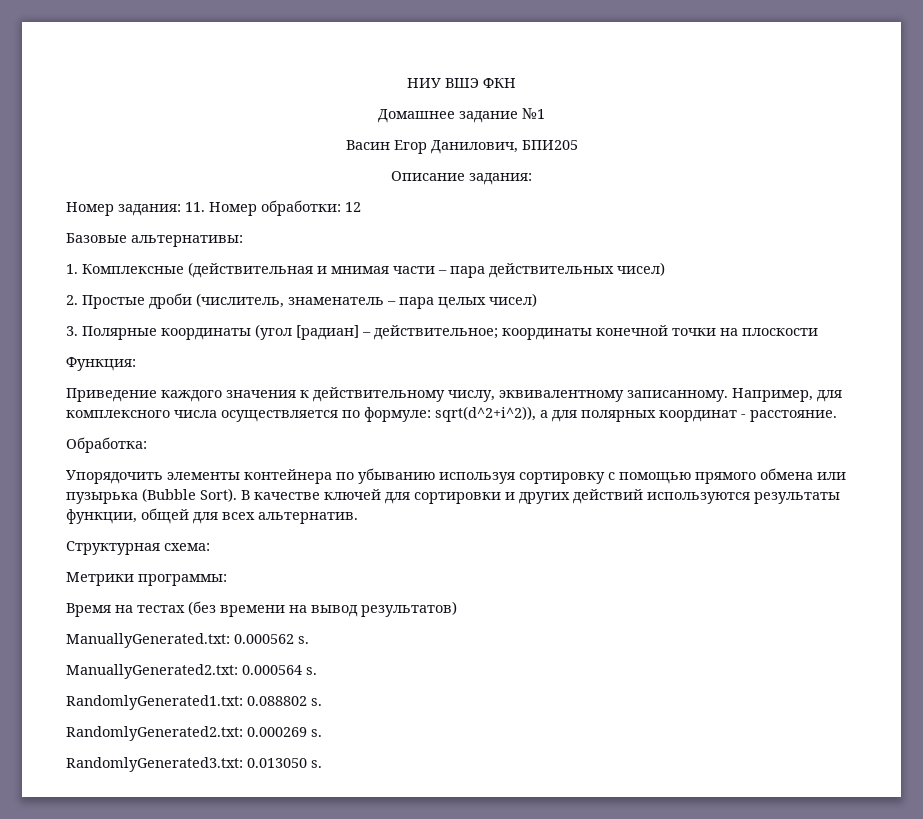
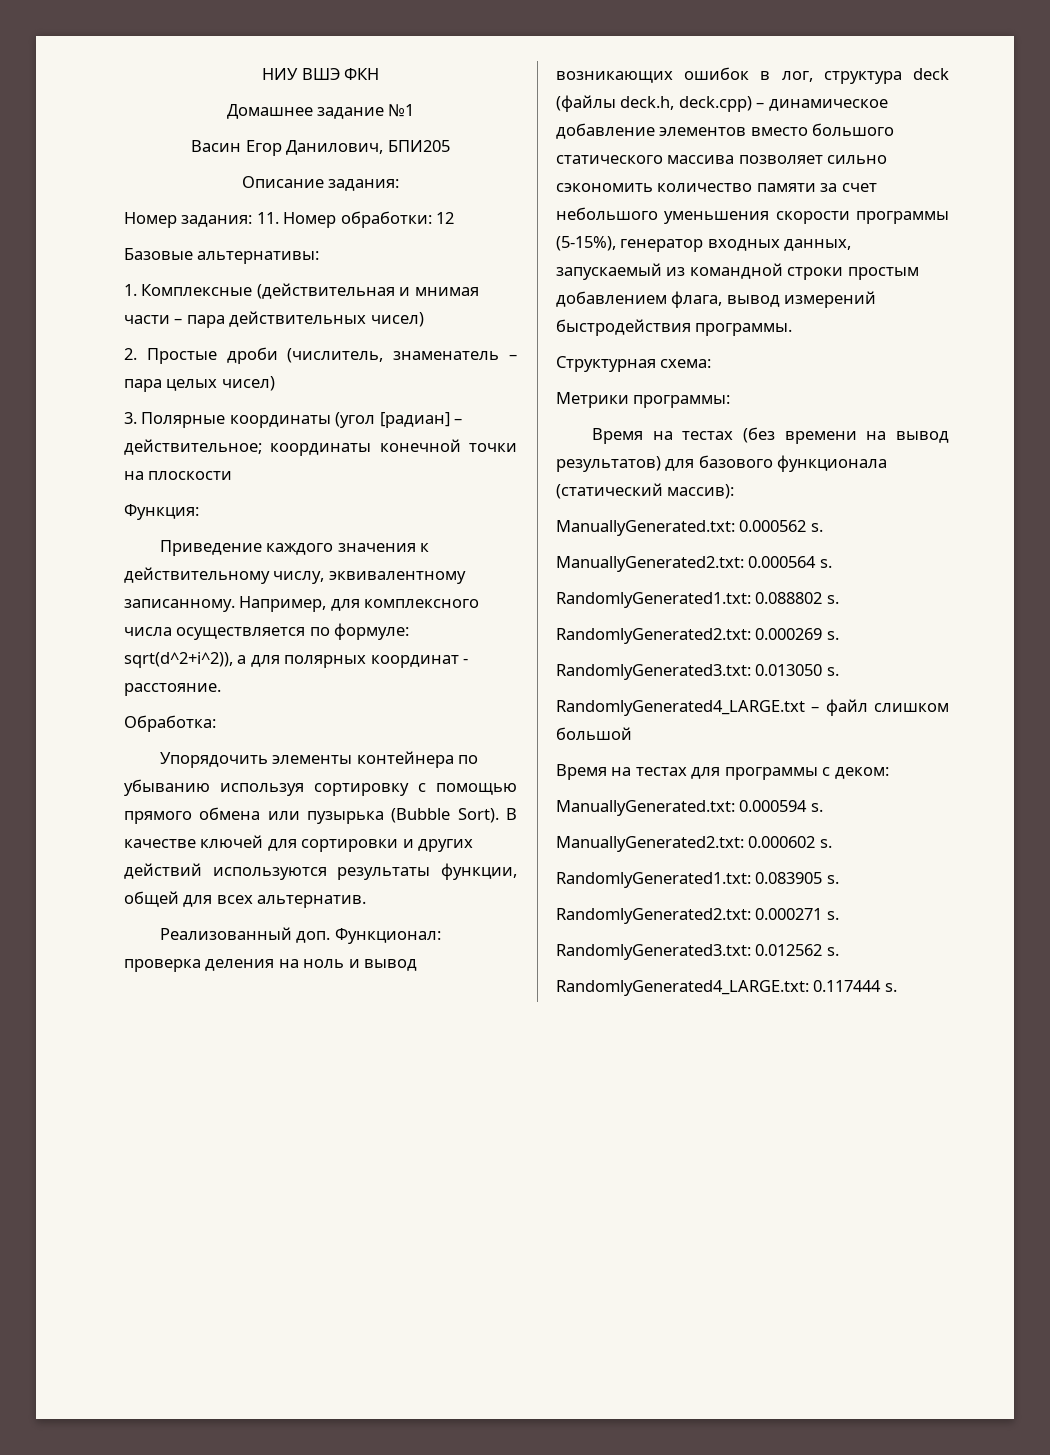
+ Реализованный доп. Функционал: проверка деления на ноль и вывод возникающих ошибок в лог, структура deck (файлы deck.h, deck.cpp) – динамическое добавление элементов вместо большого статического массива позволяет сильно сэкономить количество памяти за счет небольшого уменьшения скорости программы (5-15%), генератор входных данных, запускаемый из командной строки простым добавлением флага, вывод измерений быстродействия программы.
- Время на тестах (без времени на вывод результатов)
+ Время на тестах (без времени на вывод результатов) для базового функционала (статический массив):
+ RandomlyGenerated4_LARGE.txt – файл слишком большой
+ Время на тестах для программы с деком:
+ ManuallyGenerated.txt: 0.000594 s.
+ ManuallyGenerated2.txt: 0.000602 s.
+ RandomlyGenerated1.txt: 0.083905 s.
+ RandomlyGenerated2.txt: 0.000271 s.
+ RandomlyGenerated3.txt: 0.012562 s.
+ RandomlyGenerated4_LARGE.txt: 0.117444 s.

